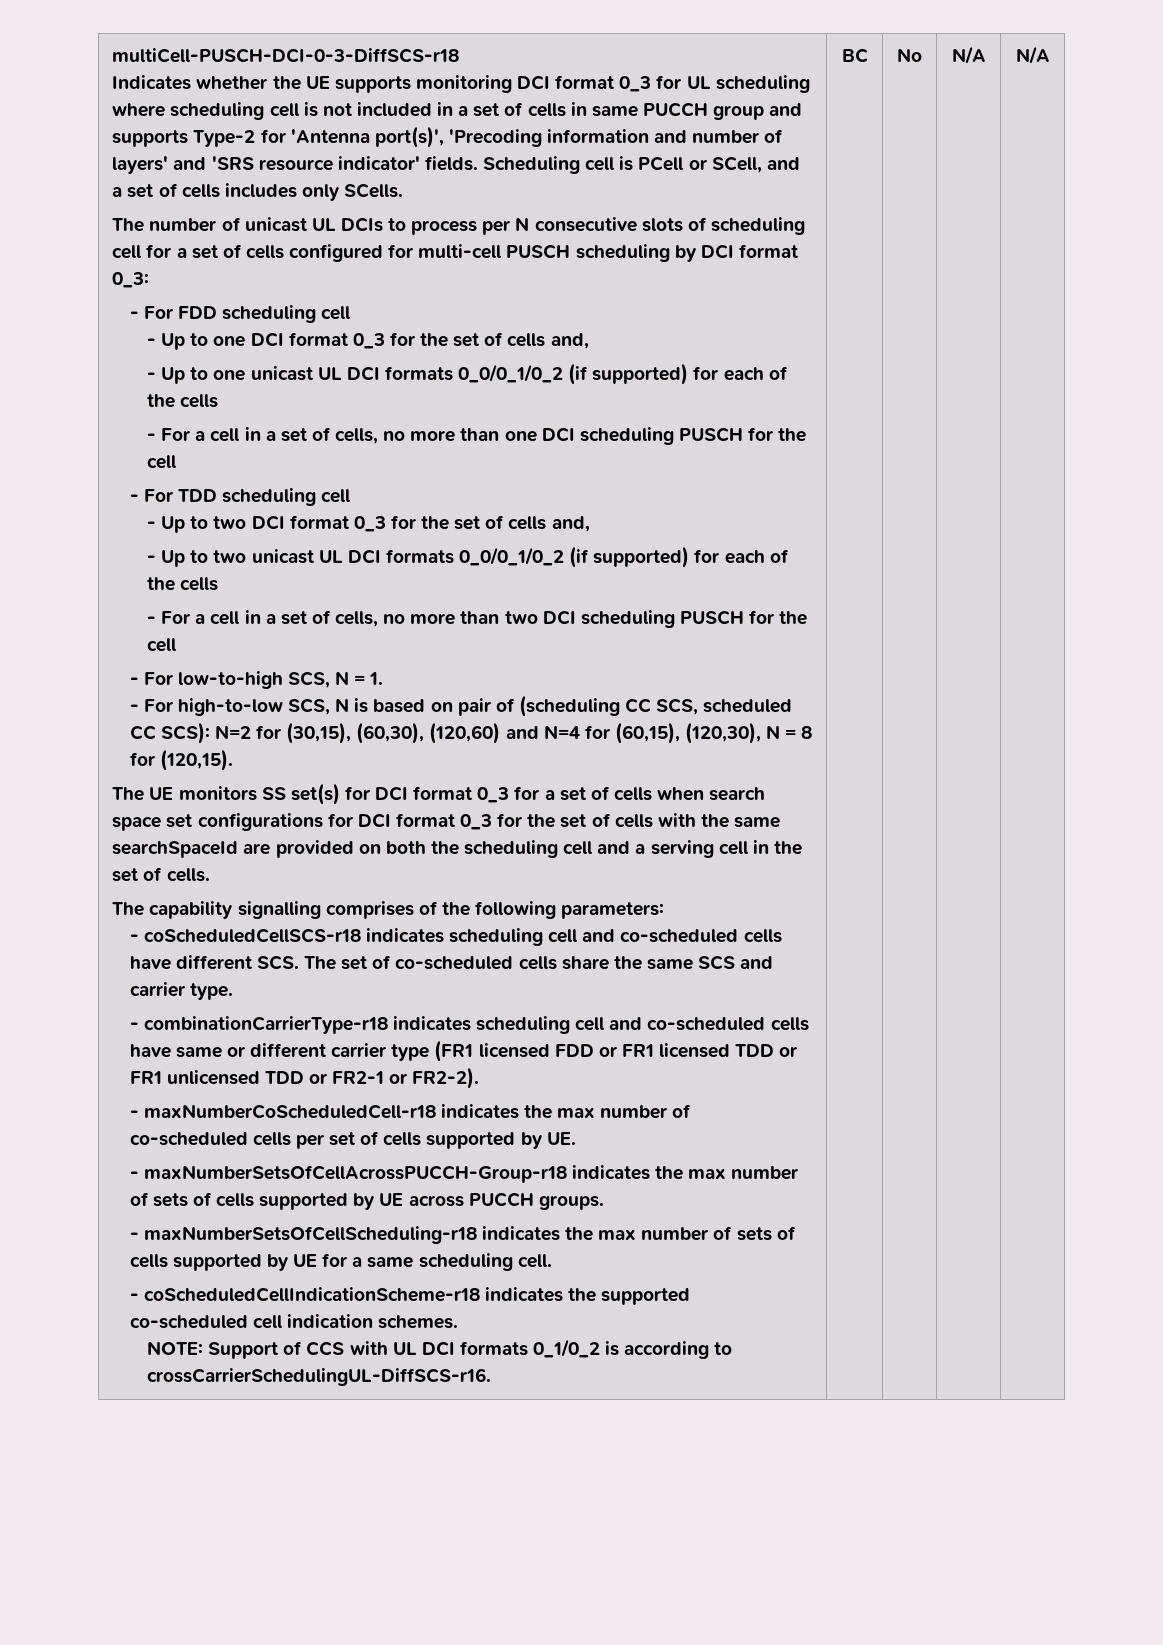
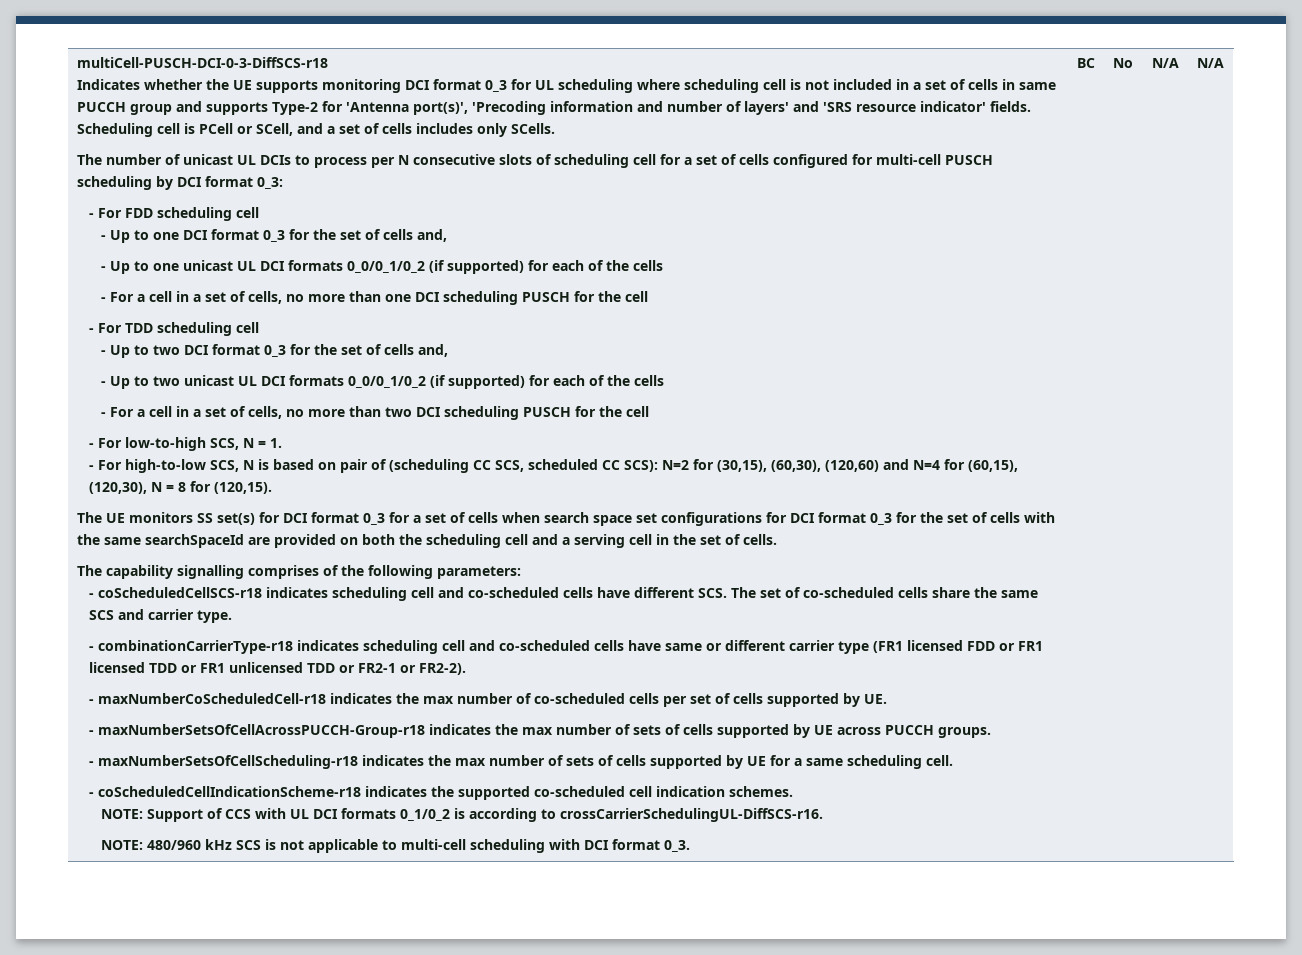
+ NOTE: 480/960 kHz SCS is not applicable to multi-cell scheduling with DCI format 0_3.

